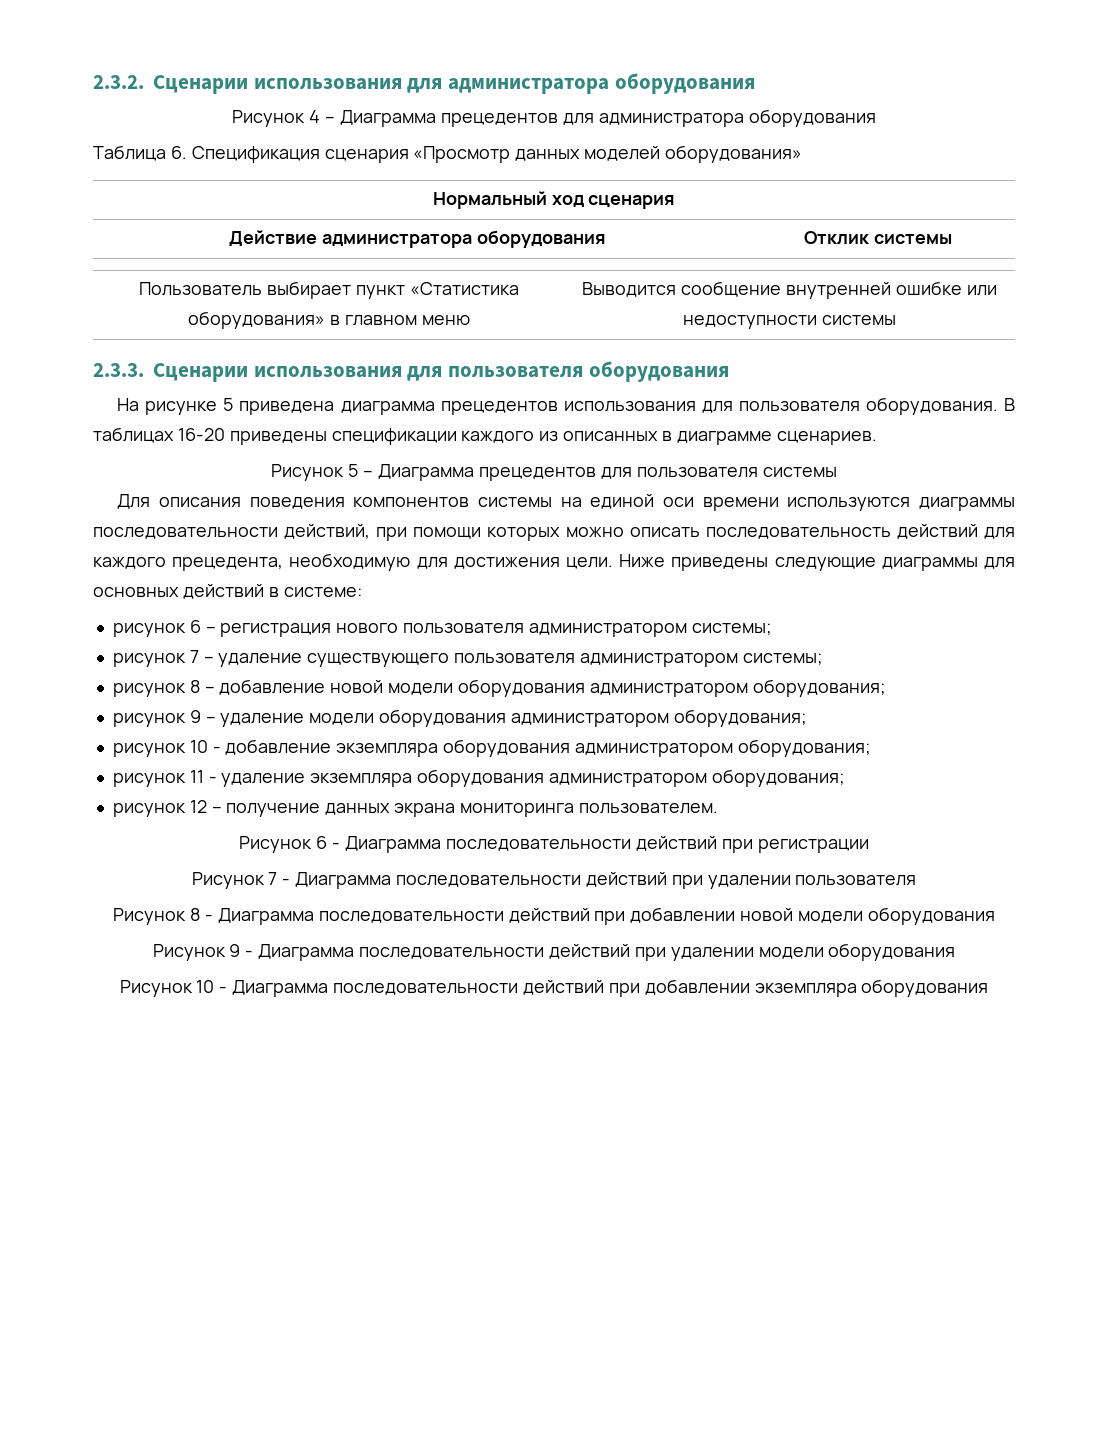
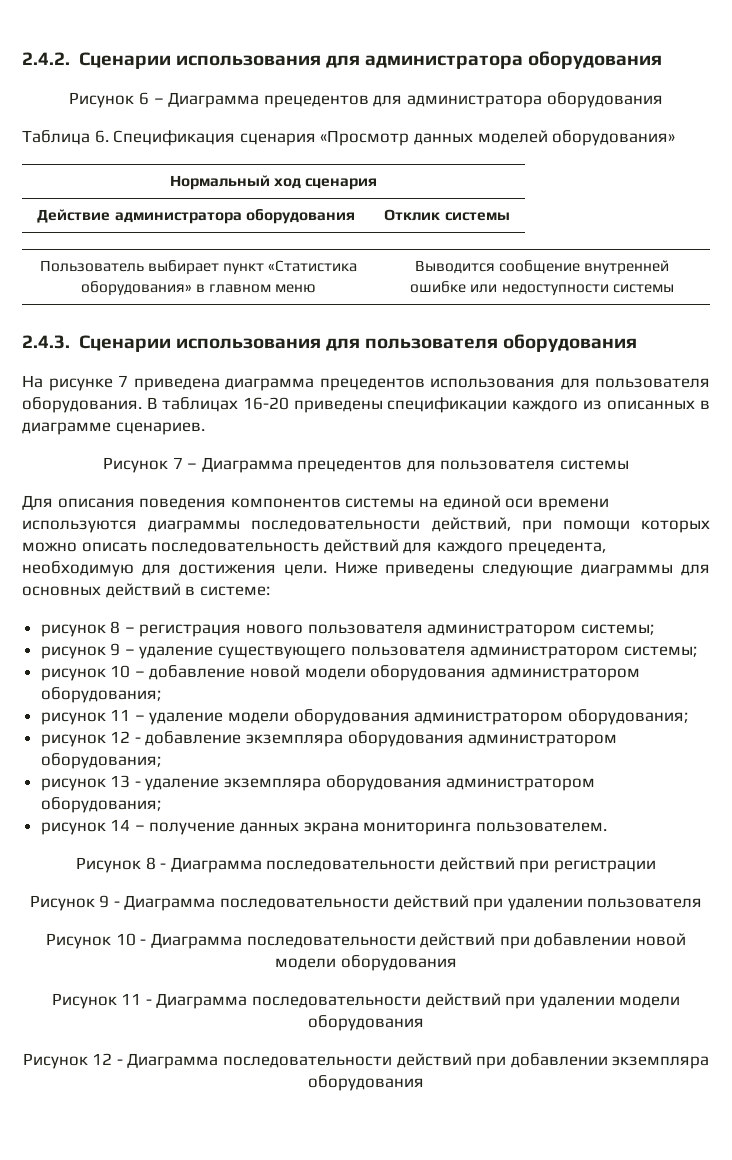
- 2.3.2. Сценарии использования для администратора оборудования
+ 2.4.2. Сценарии использования для администратора оборудования
- Рисунок 4 – Диаграмма прецедентов для администратора оборудования
+ Рисунок 6 – Диаграмма прецедентов для администратора оборудования
- 2.3.3. Сценарии использования для пользователя оборудования
+ 2.4.3. Сценарии использования для пользователя оборудования
- На рисунке 5 приведена диаграмма прецедентов использования для пользователя оборудования.
+ На рисунке 7 приведена диаграмма прецедентов использования для пользователя оборудования.
- Рисунок 5 – Диаграмма прецедентов для пользователя системы
+ Рисунок 7 – Диаграмма прецедентов для пользователя системы
- рисунок 6 – регистрация нового пользователя администратором системы;
+ рисунок 8 – регистрация нового пользователя администратором системы;
- рисунок 7 – удаление существующего пользователя администратором системы;
+ рисунок 9 – удаление существующего пользователя администратором системы;
- рисунок 8 – добавление новой модели оборудования администратором оборудования;
+ рисунок 10 – добавление новой модели оборудования администратором оборудования;
- рисунок 9 – удаление модели оборудования администратором оборудования;
+ рисунок 11 – удаление модели оборудования администратором оборудования;
- рисунок 10 - добавление экземпляра оборудования администратором оборудования;
+ рисунок 12 - добавление экземпляра оборудования администратором оборудования;
- рисунок 11 - удаление экземпляра оборудования администратором оборудования;
+ рисунок 13 - удаление экземпляра оборудования администратором оборудования;
- рисунок 12 – получение данных экрана мониторинга пользователем.
+ рисунок 14 – получение данных экрана мониторинга пользователем.
- Рисунок 6 - Диаграмма последовательности действий при регистрации
+ Рисунок 8 - Диаграмма последовательности действий при регистрации
- Рисунок 7 - Диаграмма последовательности действий при удалении пользователя
+ Рисунок 9 - Диаграмма последовательности действий при удалении пользователя
- Рисунок 8 - Диаграмма последовательности действий при добавлении новой модели оборудования
+ Рисунок 10 - Диаграмма последовательности действий при добавлении новой модели оборудования
- Рисунок 9 - Диаграмма последовательности действий при удалении модели оборудования
+ Рисунок 11 - Диаграмма последовательности действий при удалении модели оборудования
- Рисунок 10 - Диаграмма последовательности действий при добавлении экземпляра оборудования
+ Рисунок 12 - Диаграмма последовательности действий при добавлении экземпляра оборудования

